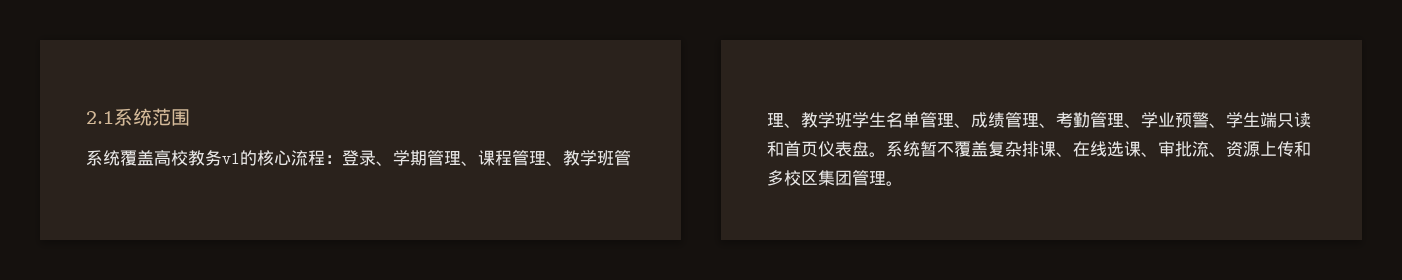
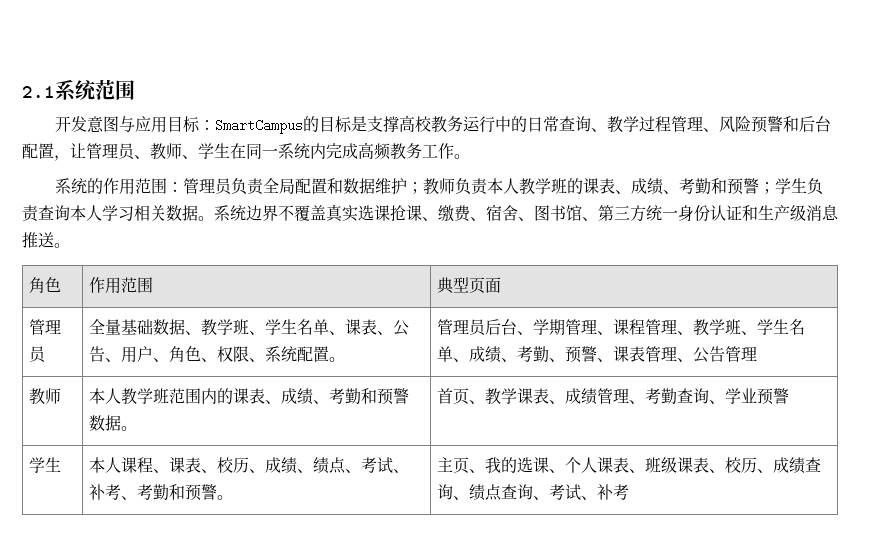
- 系统覆盖高校教务v1的核心流程：登录、学期管理、课程管理、教学班管理、教学班学生名单管理、成绩管理、考勤管理、学业预警、学生端只读和首页仪表盘。系统暂不覆盖复杂排课、在线选课、审批流、资源上传和多校区集团管理。
+ 开发意图与应用目标：SmartCampus的目标是支撑高校教务运行中的日常查询、教学过程管理、风险预警和后台配置，让管理员、教师、学生在同一系统内完成高频教务工作。
+ 系统的作用范围：管理员负责全局配置和数据维护；教师负责本人教学班的课表、成绩、考勤和预警；学生负责查询本人学习相关数据。系统边界不覆盖真实选课抢课、缴费、宿舍、图书馆、第三方统一身份认证和生产级消息推送。
+ 角色 | 作用范围 | 典型页面
+ 管理员 | 全量基础数据、教学班、学生名单、课表、公告、用户、角色、权限、系统配置。 | 管理员后台、学期管理、课程管理、教学班、学生名单、成绩、考勤、预警、课表管理、公告管理
+ 教师 | 本人教学班范围内的课表、成绩、考勤和预警数据。 | 首页、教学课表、成绩管理、考勤查询、学业预警
+ 学生 | 本人课程、课表、校历、成绩、绩点、考试、补考、考勤和预警。 | 主页、我的选课、个人课表、班级课表、校历、成绩查询、绩点查询、考试、补考

